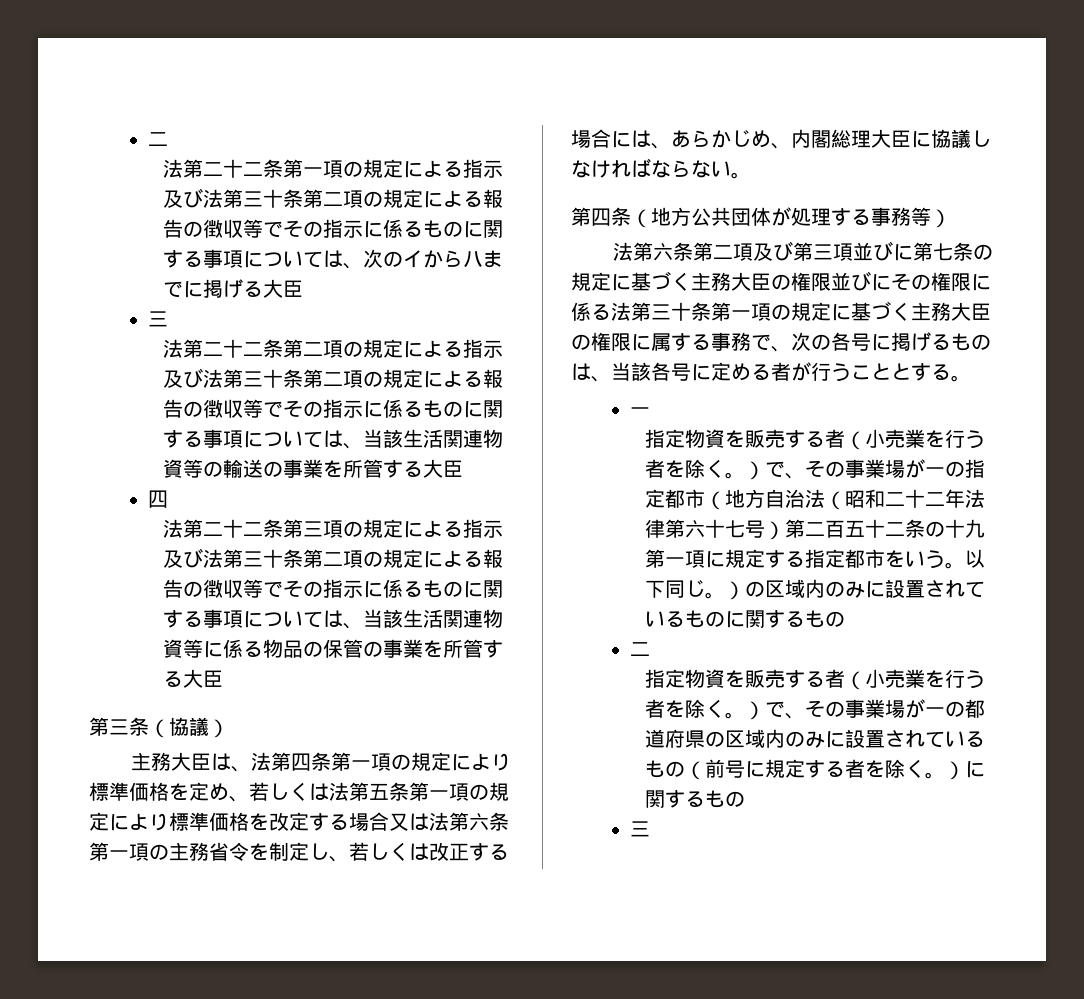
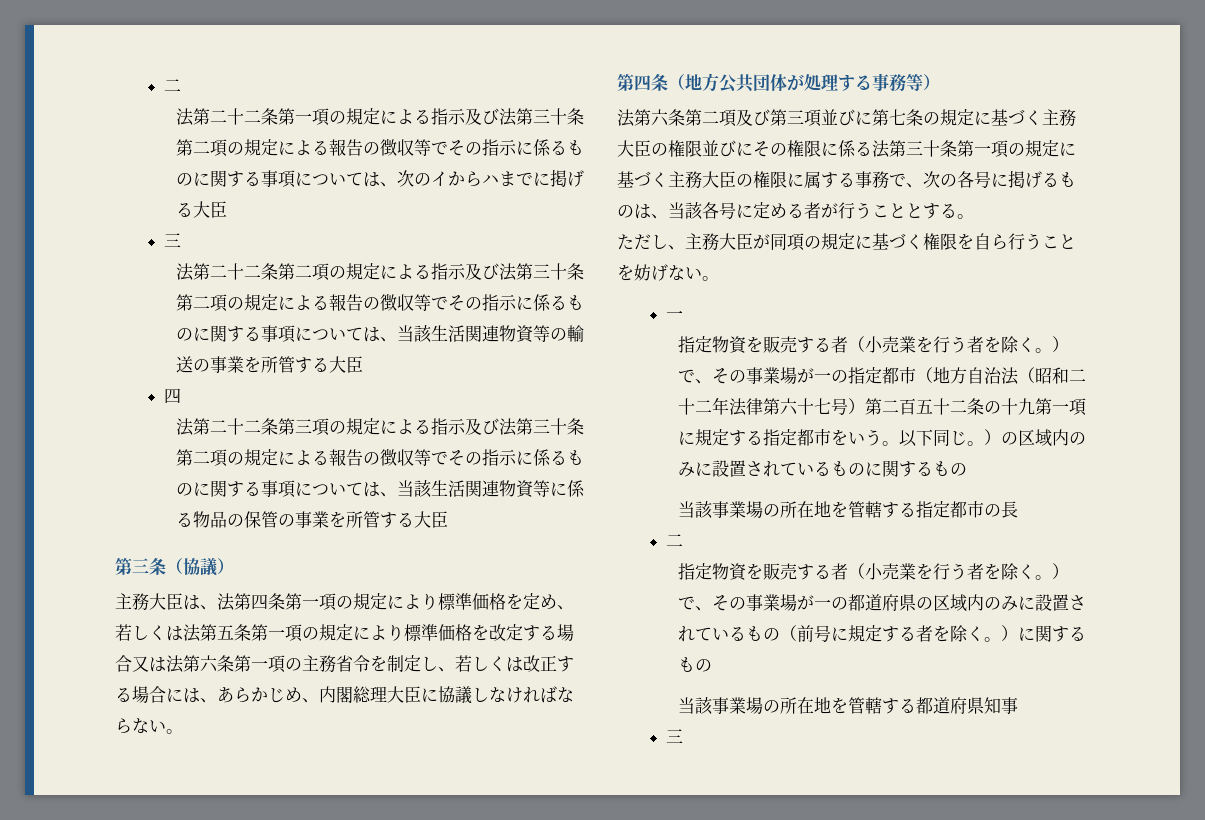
+ ただし、主務大臣が同項の規定に基づく権限を自ら行うことを妨げない。
+ 当該事業場の所在地を管轄する指定都市の長
+ 当該事業場の所在地を管轄する都道府県知事

